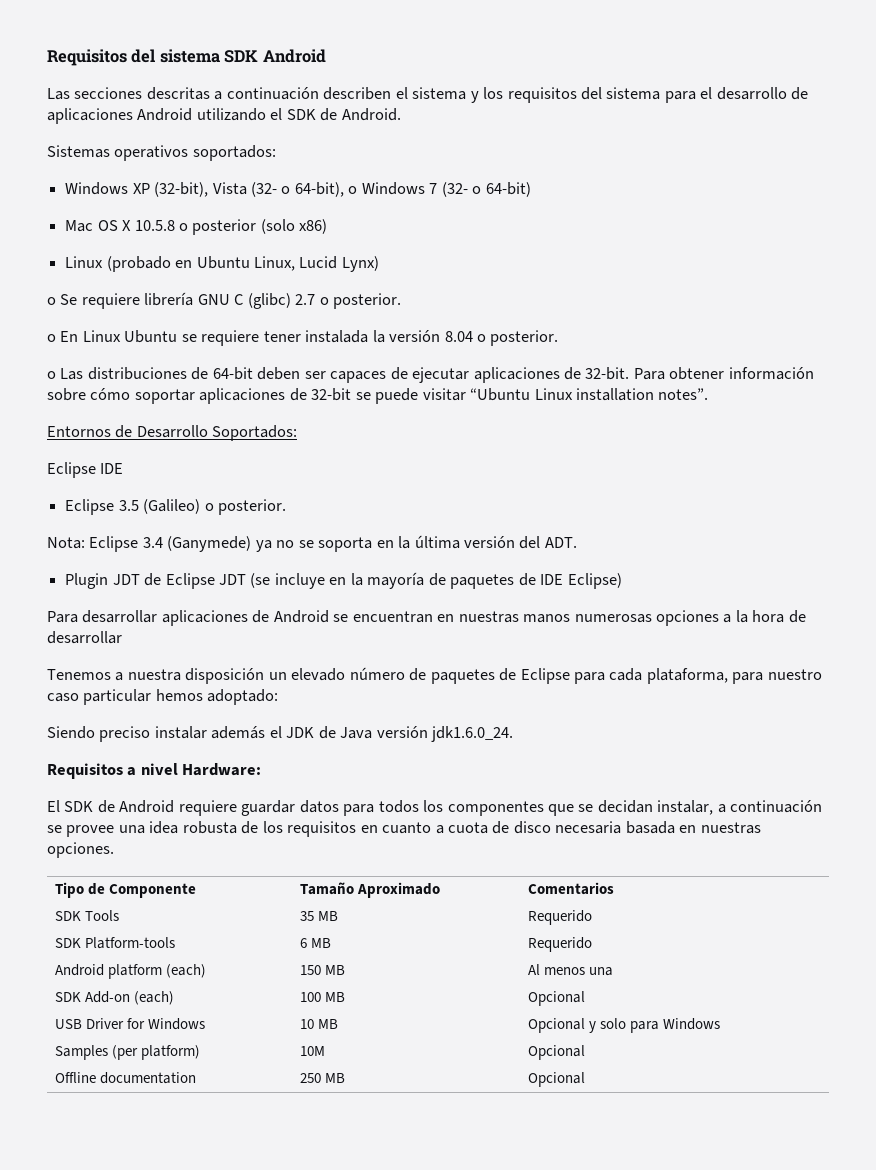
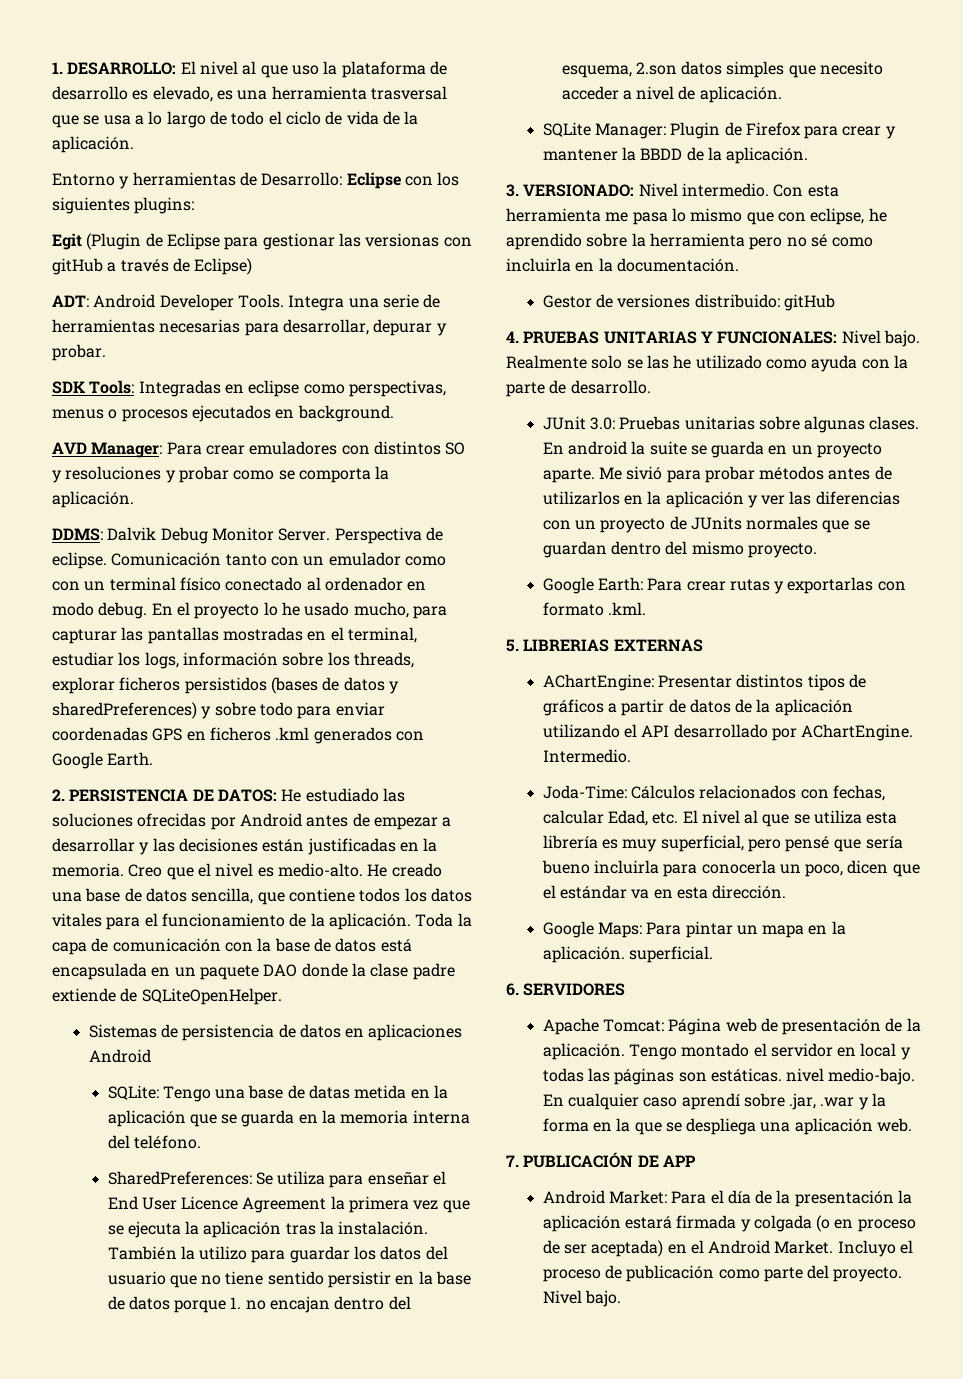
- Requisitos del sistema SDK Android
- Las secciones descritas a continuación describen el sistema y los requisitos del sistema para el desarrollo de aplicaciones Android utilizando el SDK de Android.
- Sistemas operativos soportados:
- Windows XP (32-bit), Vista (32- o 64-bit), o Windows 7 (32- o 64-bit)
- Mac OS X 10.5.8 o posterior (solo x86)
- Linux (probado en Ubuntu Linux, Lucid Lynx)
- o Se requiere librería GNU C (glibc) 2.7 o posterior.
- o En Linux Ubuntu se requiere tener instalada la versión 8.04 o posterior.
- o Las distribuciones de 64-bit deben ser capaces de ejecutar aplicaciones de 32-bit. Para obtener información sobre cómo soportar aplicaciones de 32-bit se puede visitar “Ubuntu Linux installation notes”.
- Entornos de Desarrollo Soportados:
- Eclipse IDE
- Eclipse 3.5 (Galileo) o posterior.
- Nota: Eclipse 3.4 (Ganymede) ya no se soporta en la última versión del ADT.
- Plugin JDT de Eclipse JDT (se incluye en la mayoría de paquetes de IDE Eclipse)
- Para desarrollar aplicaciones de Android se encuentran en nuestras manos numerosas opciones a la hora de desarrollar
- Tenemos a nuestra disposición un elevado número de paquetes de Eclipse para cada plataforma, para nuestro caso particular hemos adoptado:
- Siendo preciso instalar además el JDK de Java versión jdk1.6.0_24.
- Requisitos a nivel Hardware:
- El SDK de Android requiere guardar datos para todos los componentes que se decidan instalar, a continuación se provee una idea robusta de los requisitos en cuanto a cuota de disco necesaria basada en nuestras opciones.
- Tipo de Componente | Tamaño Aproximado | Comentarios
- SDK Tools | 35 MB | Requerido
- SDK Platform-tools | 6 MB | Requerido
- Android platform (each) | 150 MB | Al menos una
- SDK Add-on (each) | 100 MB | Opcional
- USB Driver for Windows | 10 MB | Opcional y solo para Windows
- Samples (per platform) | 10M | Opcional
- Offline documentation | 250 MB | Opcional
+ 1. DESARROLLO: El nivel al que uso la plataforma de desarrollo es elevado, es una herramienta trasversal que se usa a lo largo de todo el ciclo de vida de la aplicación.
+ Entorno y herramientas de Desarrollo: Eclipse con los siguientes plugins:
+ Egit (Plugin de Eclipse para gestionar las versionas con gitHub a través de Eclipse)
+ ADT: Android Developer Tools. Integra una serie de herramientas necesarias para desarrollar, depurar y probar.
+ SDK Tools: Integradas en eclipse como perspectivas, menus o procesos ejecutados en background.
+ AVD Manager: Para crear emuladores con distintos SO y resoluciones y probar como se comporta la aplicación.
+ DDMS: Dalvik Debug Monitor Server. Perspectiva de eclipse. Comunicación tanto con un emulador como con un terminal físico conectado al ordenador en modo debug. En el proyecto lo he usado mucho, para capturar las pantallas mostradas en el terminal, estudiar los logs, información sobre los threads, explorar ficheros persistidos (bases de datos y sharedPreferences) y sobre todo para enviar coordenadas GPS en ficheros .kml generados con Google Earth.
+ 2. PERSISTENCIA DE DATOS: He estudiado las soluciones ofrecidas por Android antes de empezar a desarrollar y las decisiones están justificadas en la memoria. Creo que el nivel es medio-alto. He creado una base de datos sencilla, que contiene todos los datos vitales para el funcionamiento de la aplicación. Toda la capa de comunicación con la base de datos está encapsulada en un paquete DAO donde la clase padre extiende de SQLiteOpenHelper.
+ Sistemas de persistencia de datos en aplicaciones Android
+ SQLite: Tengo una base de datas metida en la aplicación que se guarda en la memoria interna del teléfono.
+ SharedPreferences: Se utiliza para enseñar el End User Licence Agreement la primera vez que se ejecuta la aplicación tras la instalación. También la utilizo para guardar los datos del usuario que no tiene sentido persistir en la base de datos porque 1. no encajan dentro del esquema, 2.son datos simples que necesito acceder a nivel de aplicación.
+ SQLite Manager: Plugin de Firefox para crear y mantener la BBDD de la aplicación.
+ 3. VERSIONADO: Nivel intermedio. Con esta herramienta me pasa lo mismo que con eclipse, he aprendido sobre la herramienta pero no sé como incluirla en la documentación.
+ Gestor de versiones distribuido: gitHub
+ 4. PRUEBAS UNITARIAS Y FUNCIONALES: Nivel bajo. Realmente solo se las he utilizado como ayuda con la parte de desarrollo.
+ JUnit 3.0: Pruebas unitarias sobre algunas clases. En android la suite se guarda en un proyecto aparte. Me sivió para probar métodos antes de utilizarlos en la aplicación y ver las diferencias con un proyecto de JUnits normales que se guardan dentro del mismo proyecto.
+ Google Earth: Para crear rutas y exportarlas con formato .kml.
+ 5. LIBRERIAS EXTERNAS
+ AChartEngine: Presentar distintos tipos de gráficos a partir de datos de la aplicación utilizando el API desarrollado por AChartEngine. Intermedio.
+ Joda-Time: Cálculos relacionados con fechas, calcular Edad, etc. El nivel al que se utiliza esta librería es muy superficial, pero pensé que sería bueno incluirla para conocerla un poco, dicen que el estándar va en esta dirección.
+ Google Maps: Para pintar un mapa en la aplicación. superficial.
+ 6. SERVIDORES
+ Apache Tomcat: Página web de presentación de la aplicación. Tengo montado el servidor en local y todas las páginas son estáticas. nivel medio-bajo. En cualquier caso aprendí sobre .jar, .war y la forma en la que se despliega una aplicación web.
+ 7. PUBLICACIÓN DE APP
+ Android Market: Para el día de la presentación la aplicación estará firmada y colgada (o en proceso de ser aceptada) en el Android Market. Incluyo el proceso de publicación como parte del proyecto. Nivel bajo.

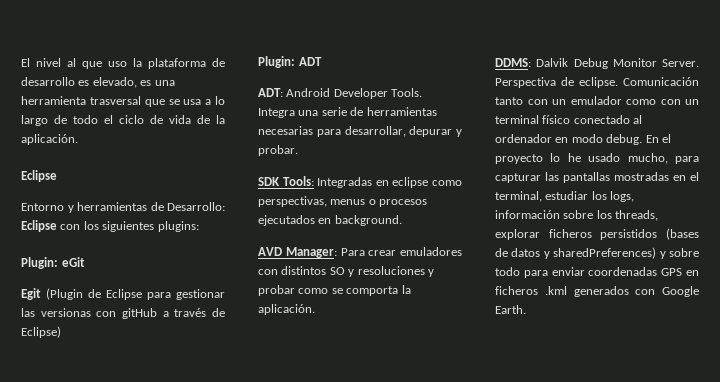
- 1. DESARROLLO: El nivel al que uso la plataforma de desarrollo es elevado, es una herramienta trasversal que se usa a lo largo de todo el ciclo de vida de la aplicación.
+ El nivel al que uso la plataforma de desarrollo es elevado, es una herramienta trasversal que se usa a lo largo de todo el ciclo de vida de la aplicación.
+ Eclipse
+ Plugin: eGit
+ Plugin: ADT
- 2. PERSISTENCIA DE DATOS: He estudiado las soluciones ofrecidas por Android antes de empezar a desarrollar y las decisiones están justificadas en la memoria. Creo que el nivel es medio-alto. He creado una base de datos sencilla, que contiene todos los datos vitales para el funcionamiento de la aplicación. Toda la capa de comunicación con la base de datos está encapsulada en un paquete DAO donde la clase padre extiende de SQLiteOpenHelper.
- Sistemas de persistencia de datos en aplicaciones Android
- SQLite: Tengo una base de datas metida en la aplicación que se guarda en la memoria interna del teléfono.
- SharedPreferences: Se utiliza para enseñar el End User Licence Agreement la primera vez que se ejecuta la aplicación tras la instalación. También la utilizo para guardar los datos del usuario que no tiene sentido persistir en la base de datos porque 1. no encajan dentro del esquema, 2.son datos simples que necesito acceder a nivel de aplicación.
- SQLite Manager: Plugin de Firefox para crear y mantener la BBDD de la aplicación.
- 3. VERSIONADO: Nivel intermedio. Con esta herramienta me pasa lo mismo que con eclipse, he aprendido sobre la herramienta pero no sé como incluirla en la documentación.
- Gestor de versiones distribuido: gitHub
- 4. PRUEBAS UNITARIAS Y FUNCIONALES: Nivel bajo. Realmente solo se las he utilizado como ayuda con la parte de desarrollo.
- JUnit 3.0: Pruebas unitarias sobre algunas clases. En android la suite se guarda en un proyecto aparte. Me sivió para probar métodos antes de utilizarlos en la aplicación y ver las diferencias con un proyecto de JUnits normales que se guardan dentro del mismo proyecto.
- Google Earth: Para crear rutas y exportarlas con formato .kml.
- 5. LIBRERIAS EXTERNAS
- AChartEngine: Presentar distintos tipos de gráficos a partir de datos de la aplicación utilizando el API desarrollado por AChartEngine. Intermedio.
- Joda-Time: Cálculos relacionados con fechas, calcular Edad, etc. El nivel al que se utiliza esta librería es muy superficial, pero pensé que sería bueno incluirla para conocerla un poco, dicen que el estándar va en esta dirección.
- Google Maps: Para pintar un mapa en la aplicación. superficial.
- 6. SERVIDORES
- Apache Tomcat: Página web de presentación de la aplicación. Tengo montado el servidor en local y todas las páginas son estáticas. nivel medio-bajo. En cualquier caso aprendí sobre .jar, .war y la forma en la que se despliega una aplicación web.
- 7. PUBLICACIÓN DE APP
- Android Market: Para el día de la presentación la aplicación estará firmada y colgada (o en proceso de ser aceptada) en el Android Market. Incluyo el proceso de publicación como parte del proyecto. Nivel bajo.

